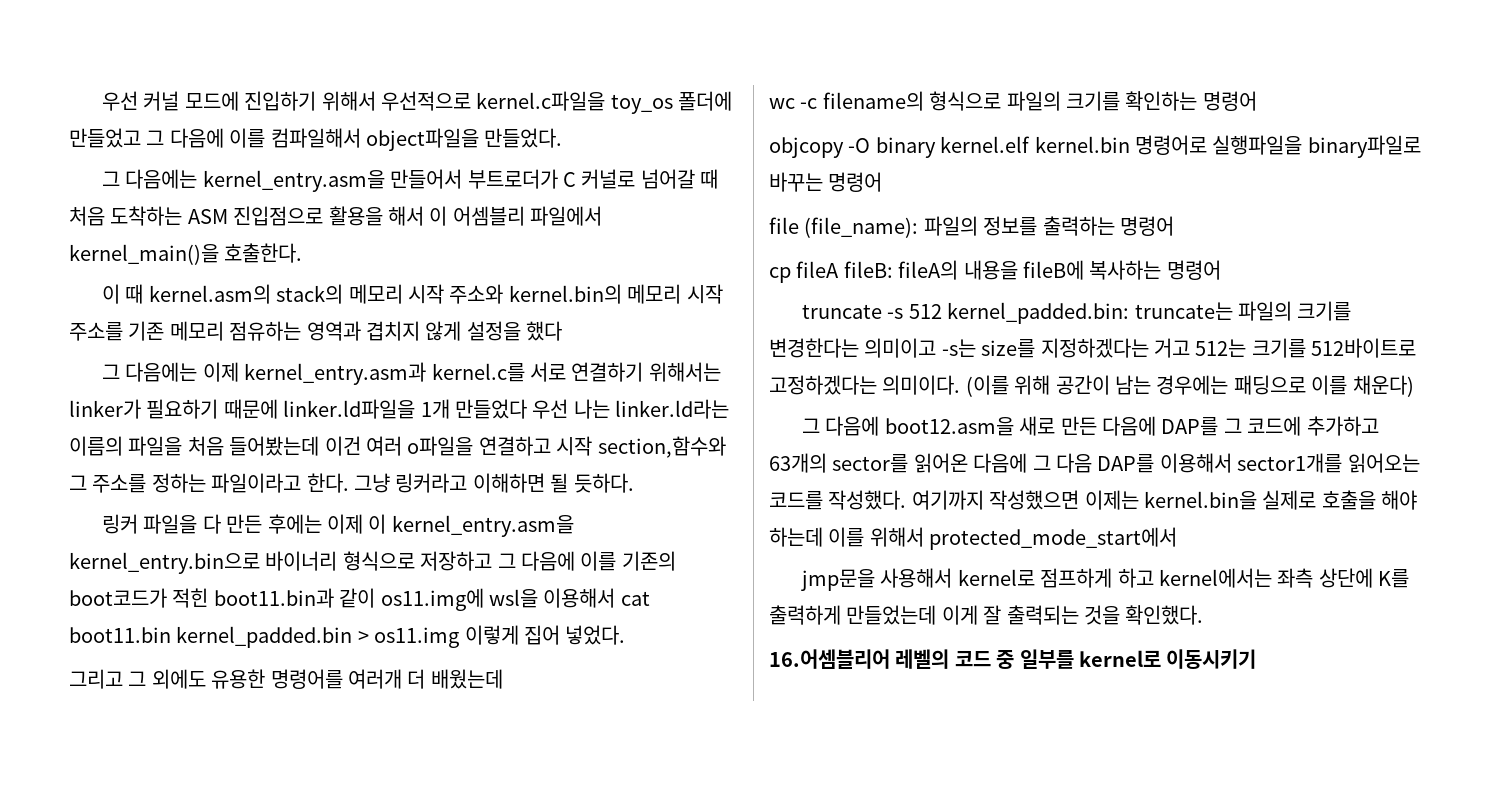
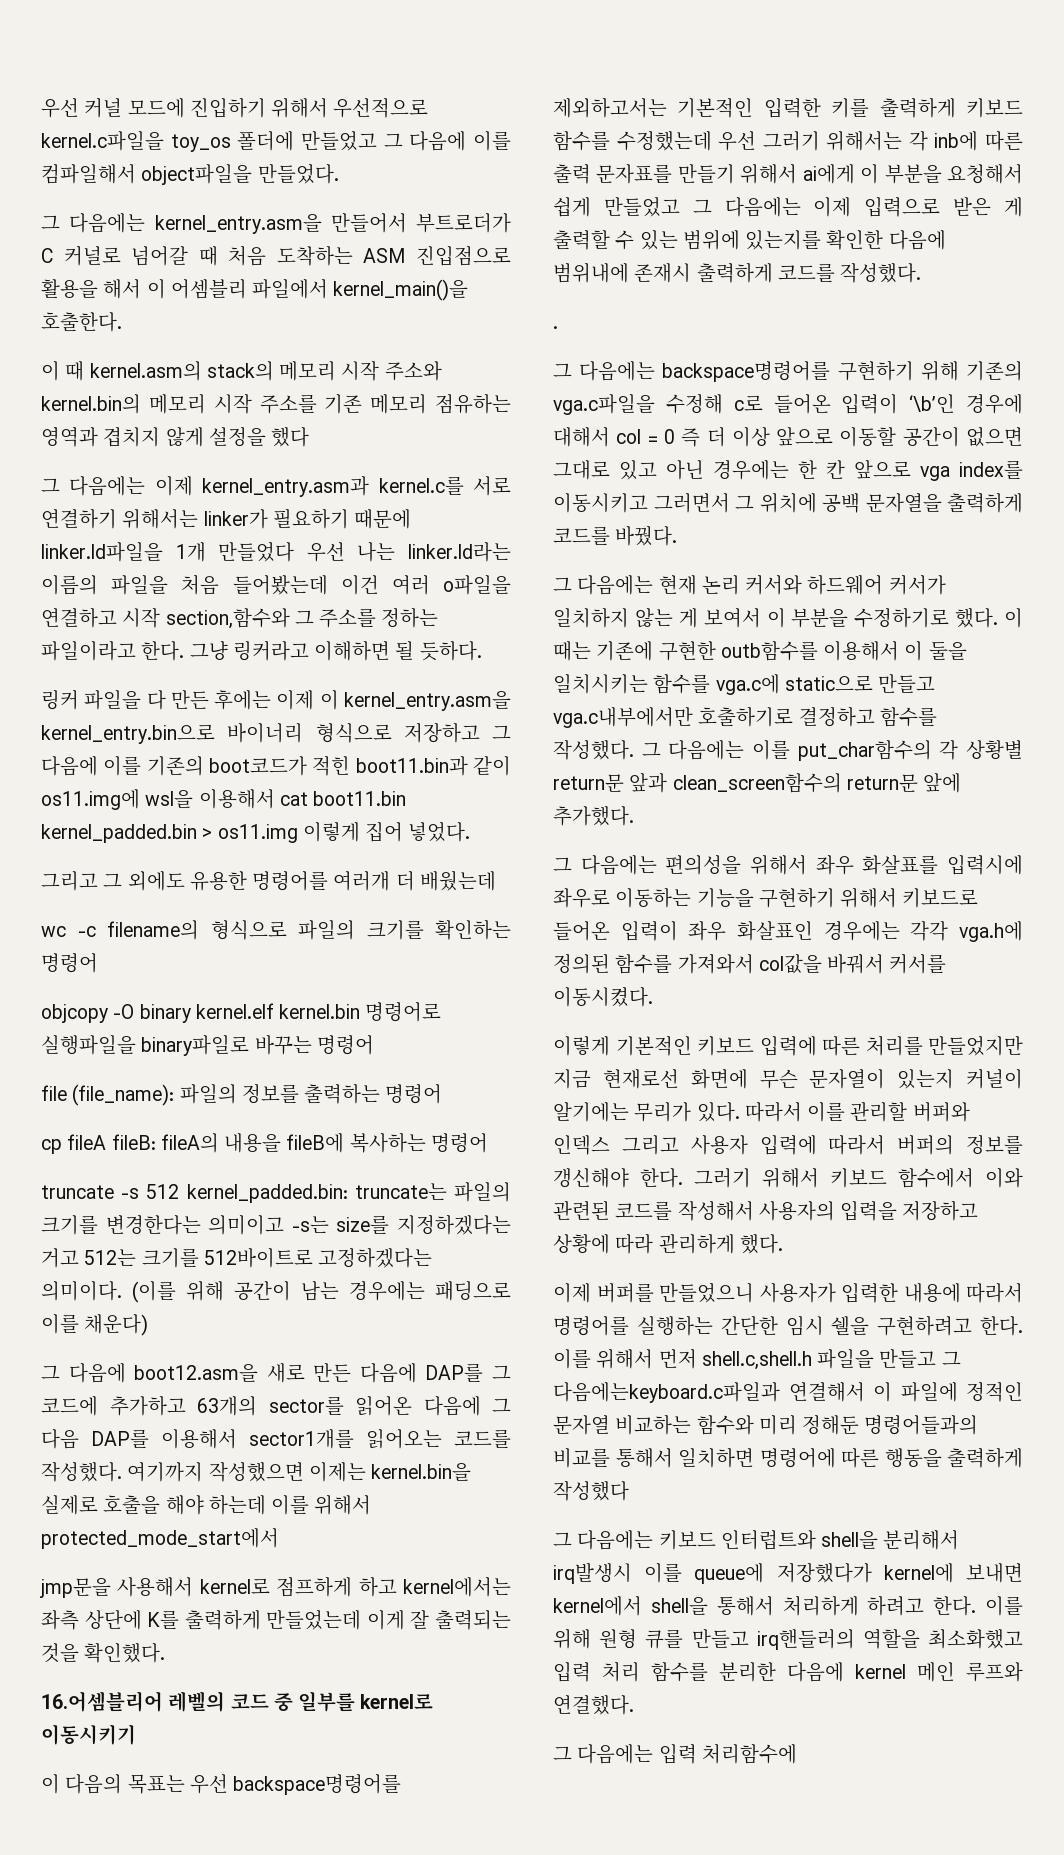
+ 이 다음의 목표는 우선 backspace명령어를 제외하고서는 기본적인 입력한 키를 출력하게 키보드 함수를 수정했는데 우선 그러기 위해서는 각 inb에 따른 출력 문자표를 만들기 위해서 ai에게 이 부분을 요청해서 쉽게 만들었고 그 다음에는 이제 입력으로 받은 게 출력할 수 있는 범위에 있는지를 확인한 다음에 범위내에 존재시 출력하게 코드를 작성했다.
+ .
+ 그 다음에는 backspace명령어를 구현하기 위해 기존의 vga.c파일을 수정해 c로 들어온 입력이 ‘\b’인 경우에 대해서 col = 0 즉 더 이상 앞으로 이동할 공간이 없으면 그대로 있고 아닌 경우에는 한 칸 앞으로 vga index를 이동시키고 그러면서 그 위치에 공백 문자열을 출력하게 코드를 바꿨다.
+ 그 다음에는 현재 논리 커서와 하드웨어 커서가 일치하지 않는 게 보여서 이 부분을 수정하기로 했다. 이 때는 기존에 구현한 outb함수를 이용해서 이 둘을 일치시키는 함수를 vga.c에 static으로 만들고 vga.c내부에서만 호출하기로 결정하고 함수를 작성했다. 그 다음에는 이를 put_char함수의 각 상황별 return문 앞과 clean_screen함수의 return문 앞에 추가했다.
+ 그 다음에는 편의성을 위해서 좌우 화살표를 입력시에 좌우로 이동하는 기능을 구현하기 위해서 키보드로 들어온 입력이 좌우 화살표인 경우에는 각각 vga.h에 정의된 함수를 가져와서 col값을 바꿔서 커서를 이동시켰다.
+ 이렇게 기본적인 키보드 입력에 따른 처리를 만들었지만 지금 현재로선 화면에 무슨 문자열이 있는지 커널이 알기에는 무리가 있다. 따라서 이를 관리할 버퍼와 인덱스 그리고 사용자 입력에 따라서 버퍼의 정보를 갱신해야 한다. 그러기 위해서 키보드 함수에서 이와 관련된 코드를 작성해서 사용자의 입력을 저장하고 상황에 따라 관리하게 했다.
+ 이제 버퍼를 만들었으니 사용자가 입력한 내용에 따라서 명령어를 실행하는 간단한 임시 쉘을 구현하려고 한다. 이를 위해서 먼저 shell.c,shell.h 파일을 만들고 그 다음에는keyboard.c파일과 연결해서 이 파일에 정적인 문자열 비교하는 함수와 미리 정해둔 명령어들과의 비교를 통해서 일치하면 명령어에 따른 행동을 출력하게 작성했다
+ 그 다음에는 키보드 인터럽트와 shell을 분리해서 irq발생시 이를 queue에 저장했다가 kernel에 보내면 kernel에서 shell을 통해서 처리하게 하려고 한다. 이를 위해 원형 큐를 만들고 irq핸들러의 역할을 최소화했고 입력 처리 함수를 분리한 다음에 kernel 메인 루프와 연결했다.
+ 그 다음에는 입력 처리함수에

